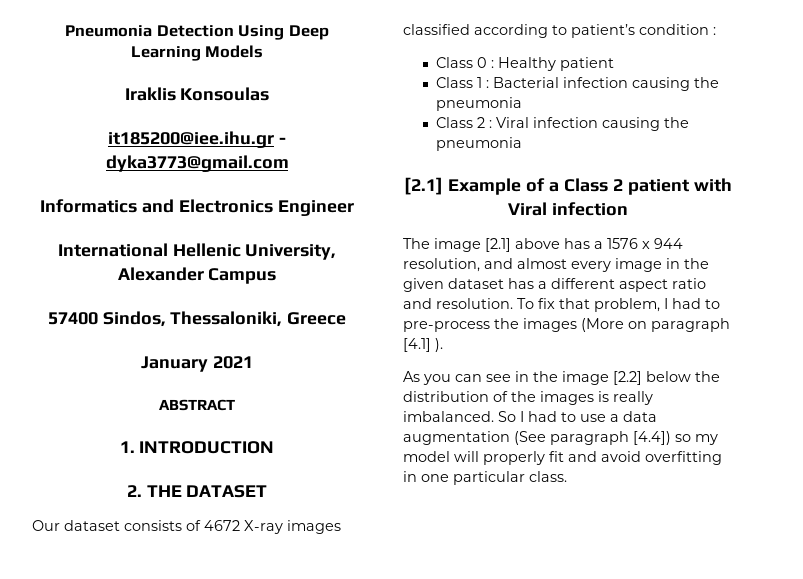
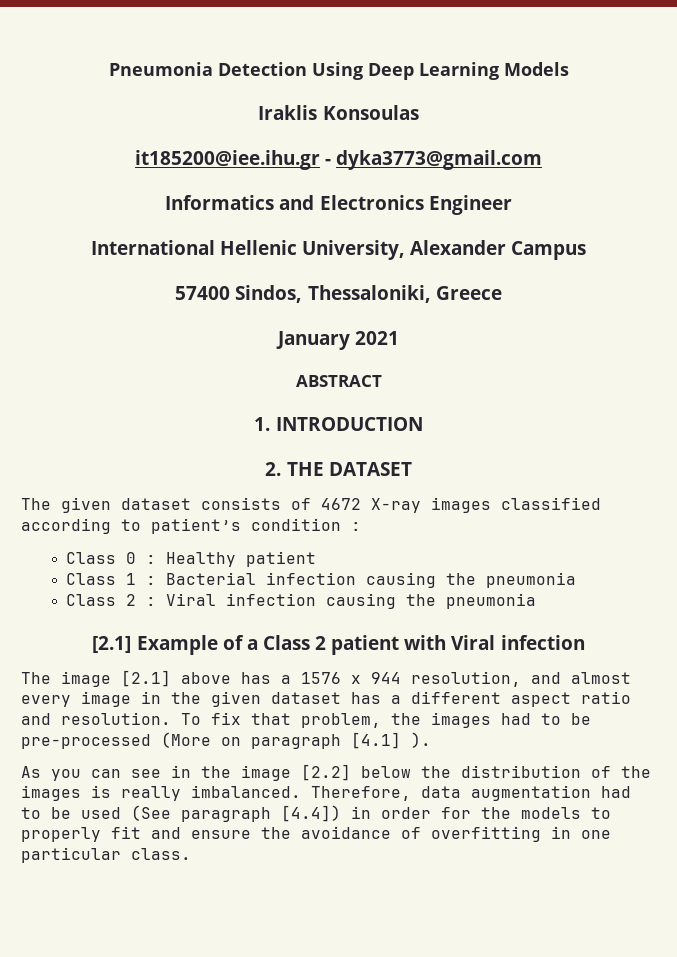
- Our dataset consists of 4672 X-ray images classified according to patient’s condition :
+ The given dataset consists of 4672 X-ray images classified according to patient’s condition :
- To fix that problem, I had to pre-process the images (More on paragraph [4.1] ).
+ To fix that problem, the images had to be pre-processed (More on paragraph [4.1] ).
- So I had to use a data augmentation (See paragraph [4.4]) so my model will properly fit and avoid overfitting in one particular class.
+ Therefore, data augmentation had to be used (See paragraph [4.4]) in order for the models to properly fit and ensure the avoidance of overfitting in one particular class.

